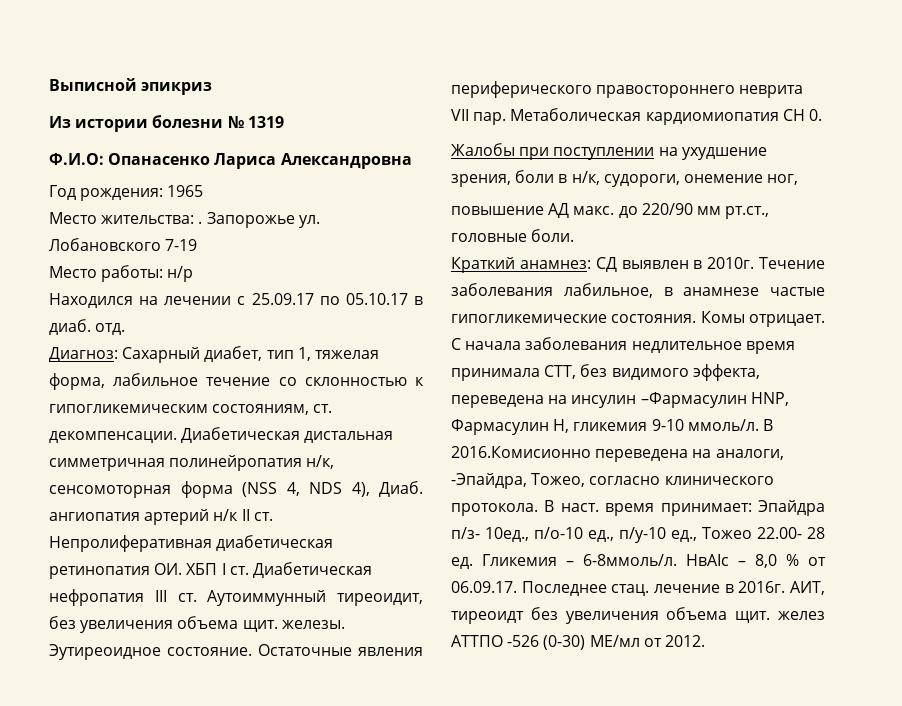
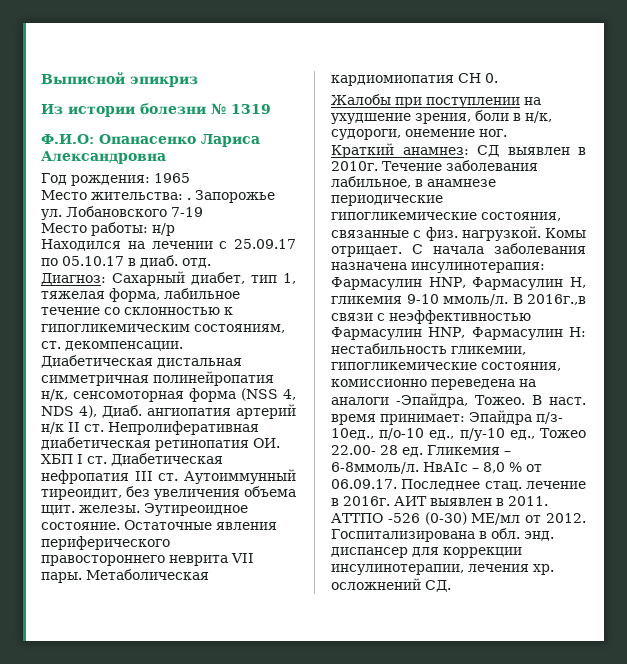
- Остаточные явления периферического правостороннего неврита VII пар.
+ Остаточные явления периферического правостороннего неврита VII пары.
- Жалобы при поступлении на ухудшение зрения, боли в н/к, судороги, онемение ног,
- повышение АД макс. до 220/90 мм рт.ст., головные боли.
+ Жалобы при поступлении на ухудшение зрения, боли в н/к, судороги, онемение ног.
- Течение заболевания лабильное, в анамнезе частые гипогликемические состояния.
+ Течение заболевания лабильное, в анамнезе периодические гипогликемические состояния, связанные с физ. нагрузкой.
- С начала заболевания недлительное время принимала СТТ, без видимого эффекта, переведена на инсулин –Фармасулин НNP, Фармасулин Н, гликемия 9-10 ммоль/л.
+ С начала заболевания назначена инсулинотерапия: Фармасулин НNP, Фармасулин Н, гликемия 9-10 ммоль/л.
- В 2016.Комисионно переведена на аналоги, -Эпайдра, Тожео, согласно клинического протокола.
+ В 2016г.,в связи с неэффективностью Фармасулин НNP, Фармасулин Н: нестабильность гликемии, гипогликемические состояния, комиссионно переведена на аналоги -Эпайдра, Тожео.
- АИТ, тиреоидт без увеличения объема щит. желез АТТПО -526 (0-30) МЕ/мл от 2012.
+ АИТ выявлен в 2011. АТТПО -526 (0-30) МЕ/мл от 2012.
+ Госпитализирована в обл. энд. диспансер для коррекции инсулинотерапии, лечения хр. осложнений СД.

